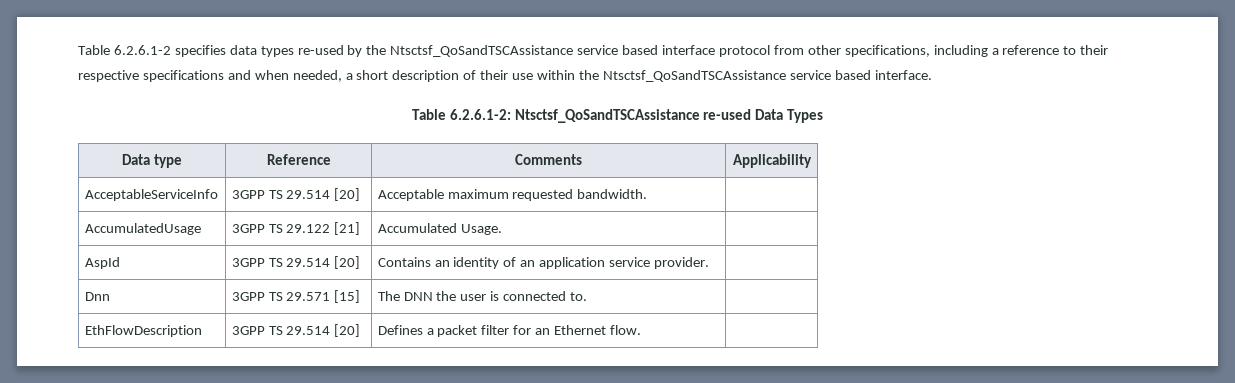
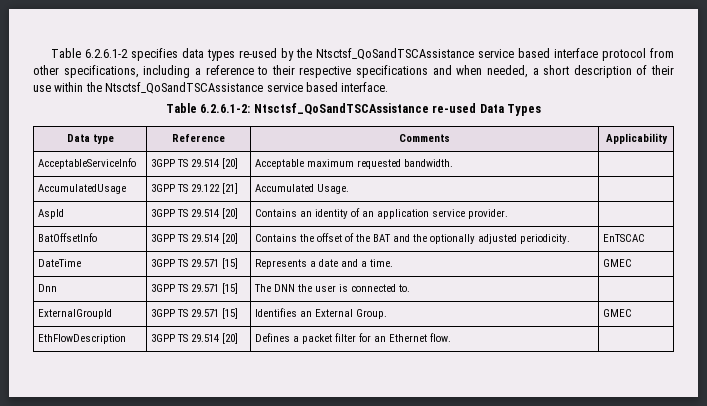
+ BatOffsetInfo | 3GPP TS 29.514 [20] | Contains the offset of the BAT and the optionally adjusted periodicity. | EnTSCAC
+ DateTime | 3GPP TS 29.571 [15] | Represents a date and a time. | GMEC
+ ExternalGroupId | 3GPP TS 29.571 [15] | Identifies an External Group. | GMEC

